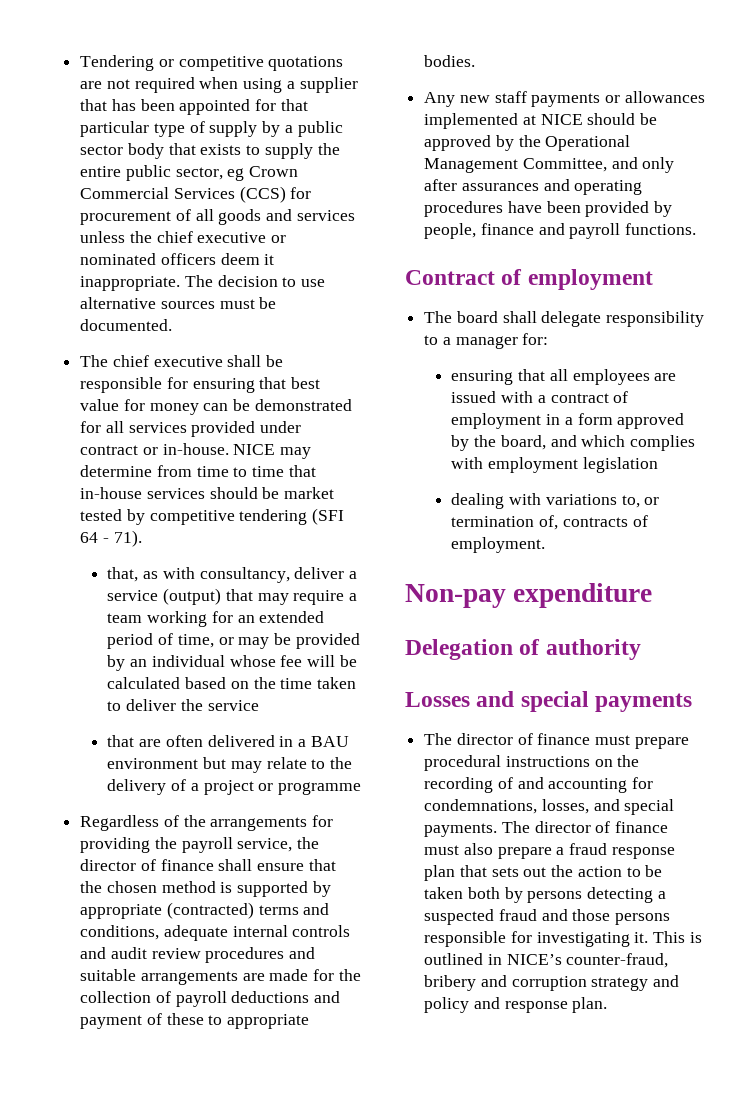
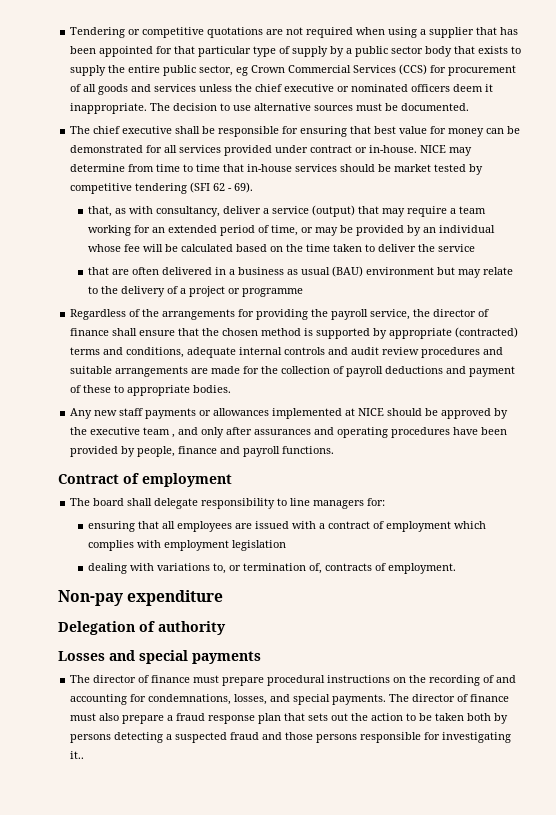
- NICE may determine from time to time that in-house services should be market tested by competitive tendering (SFI 64 - 71).
+ NICE may determine from time to time that in-house services should be market tested by competitive tendering (SFI 62 - 69).
- that are often delivered in a BAU environment but may relate to the delivery of a project or programme
+ that are often delivered in a business as usual (BAU) environment but may relate to the delivery of a project or programme
- Any new staff payments or allowances implemented at NICE should be approved by the Operational Management Committee, and only after assurances and operating procedures have been provided by people, finance and payroll functions.
+ Any new staff payments or allowances implemented at NICE should be approved by the executive team , and only after assurances and operating procedures have been provided by people, finance and payroll functions.
- The board shall delegate responsibility to a manager for:
+ The board shall delegate responsibility to line managers for:
- ensuring that all employees are issued with a contract of employment in a form approved by the board, and which complies with employment legislation
+ ensuring that all employees are issued with a contract of employment which complies with employment legislation
- The director of finance must also prepare a fraud response plan that sets out the action to be taken both by persons detecting a suspected fraud and those persons responsible for investigating it. This is outlined in NICE’s counter-fraud, bribery and corruption strategy and policy and response plan.
+ The director of finance must also prepare a fraud response plan that sets out the action to be taken both by persons detecting a suspected fraud and those persons responsible for investigating it..

